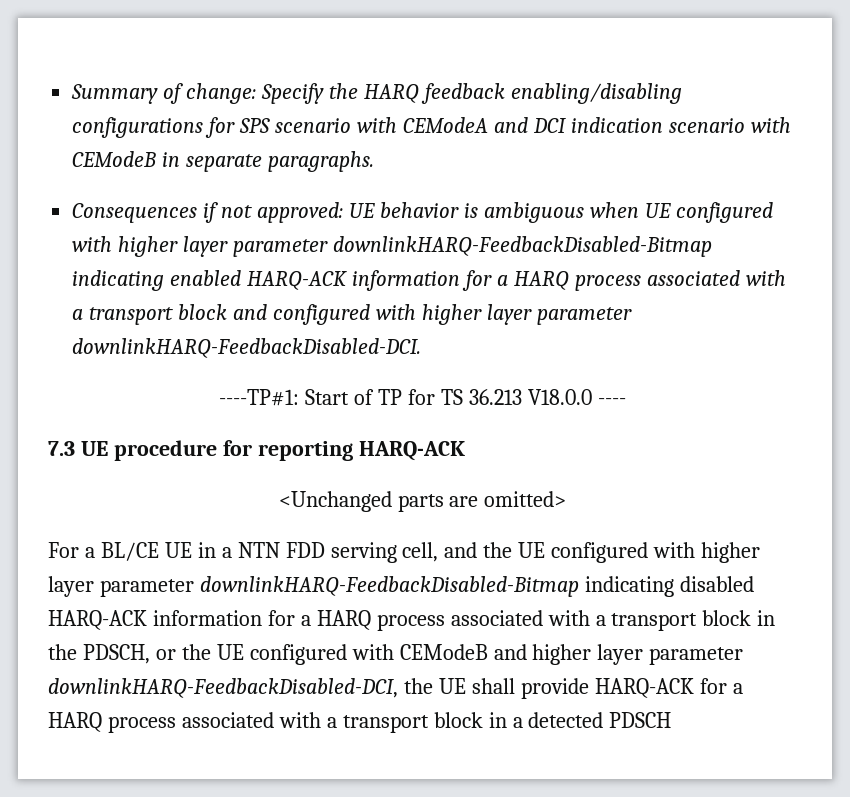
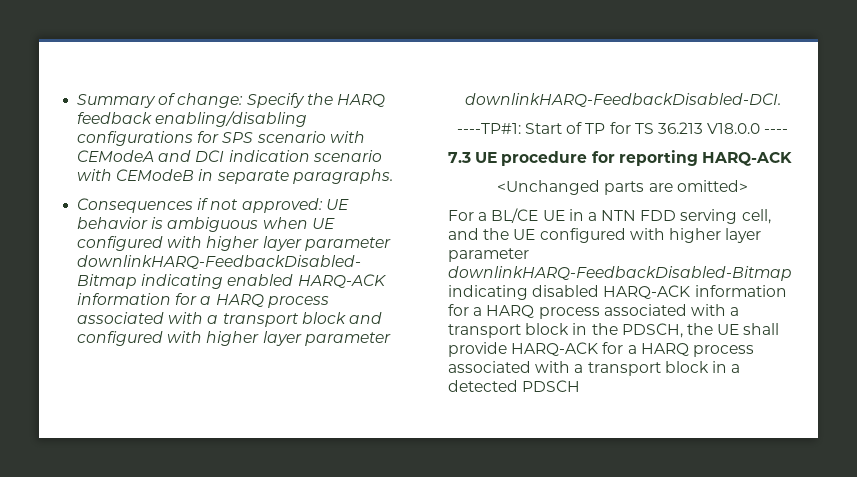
- For a BL/CE UE in a NTN FDD serving cell, and the UE configured with higher layer parameter downlinkHARQ-FeedbackDisabled-Bitmap indicating disabled HARQ-ACK information for a HARQ process associated with a transport block in the PDSCH, or the UE configured with CEModeB and higher layer parameter downlinkHARQ-FeedbackDisabled-DCI, the UE shall provide HARQ-ACK for a HARQ process associated with a transport block in a detected PDSCH
+ For a BL/CE UE in a NTN FDD serving cell, and the UE configured with higher layer parameter downlinkHARQ-FeedbackDisabled-Bitmap indicating disabled HARQ-ACK information for a HARQ process associated with a transport block in the PDSCH, the UE shall provide HARQ-ACK for a HARQ process associated with a transport block in a detected PDSCH

